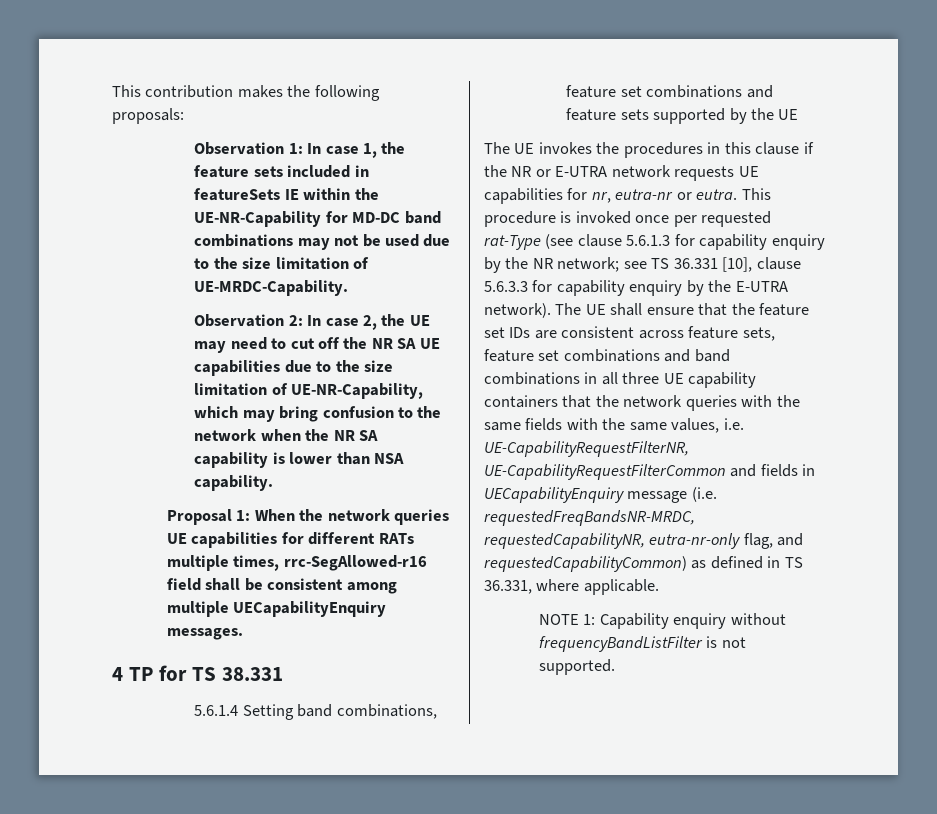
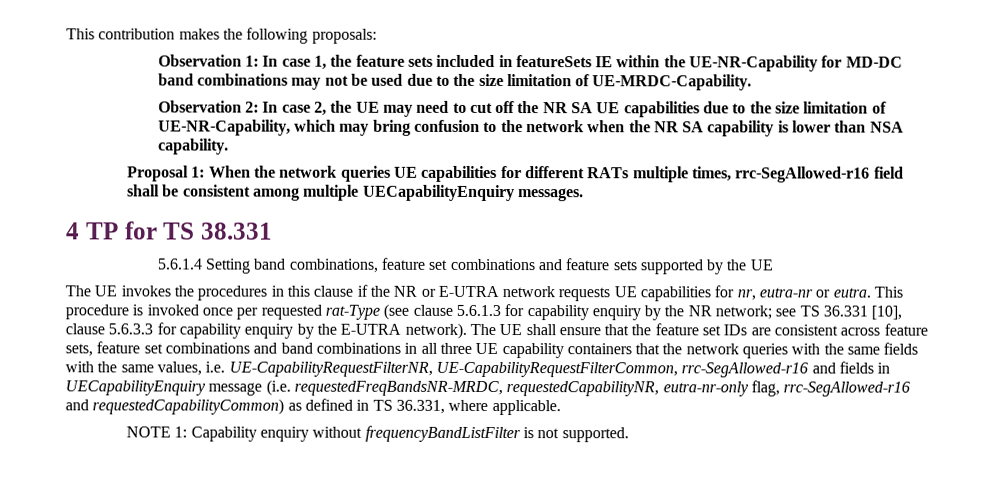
- The UE shall ensure that the feature set IDs are consistent across feature sets, feature set combinations and band combinations in all three UE capability containers that the network queries with the same fields with the same values, i.e. UE-CapabilityRequestFilterNR, UE-CapabilityRequestFilterCommon and fields in UECapabilityEnquiry message (i.e. requestedFreqBandsNR-MRDC, requestedCapabilityNR, eutra-nr-only flag, and requestedCapabilityCommon) as defined in TS 36.331, where applicable.
+ The UE shall ensure that the feature set IDs are consistent across feature sets, feature set combinations and band combinations in all three UE capability containers that the network queries with the same fields with the same values, i.e. UE-CapabilityRequestFilterNR, UE-CapabilityRequestFilterCommon, rrc-SegAllowed-r16 and fields in UECapabilityEnquiry message (i.e. requestedFreqBandsNR-MRDC, requestedCapabilityNR, eutra-nr-only flag, rrc-SegAllowed-r16 and requestedCapabilityCommon) as defined in TS 36.331, where applicable.

